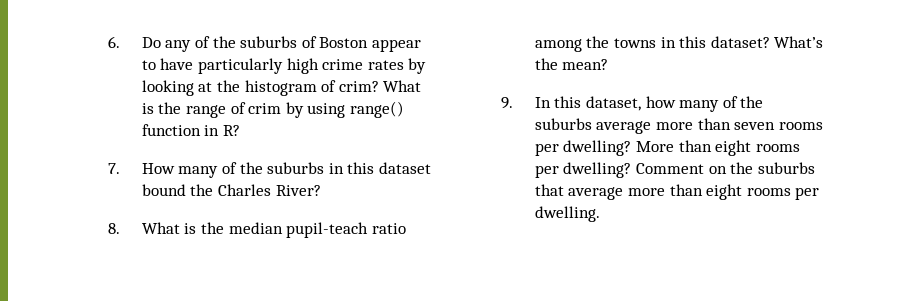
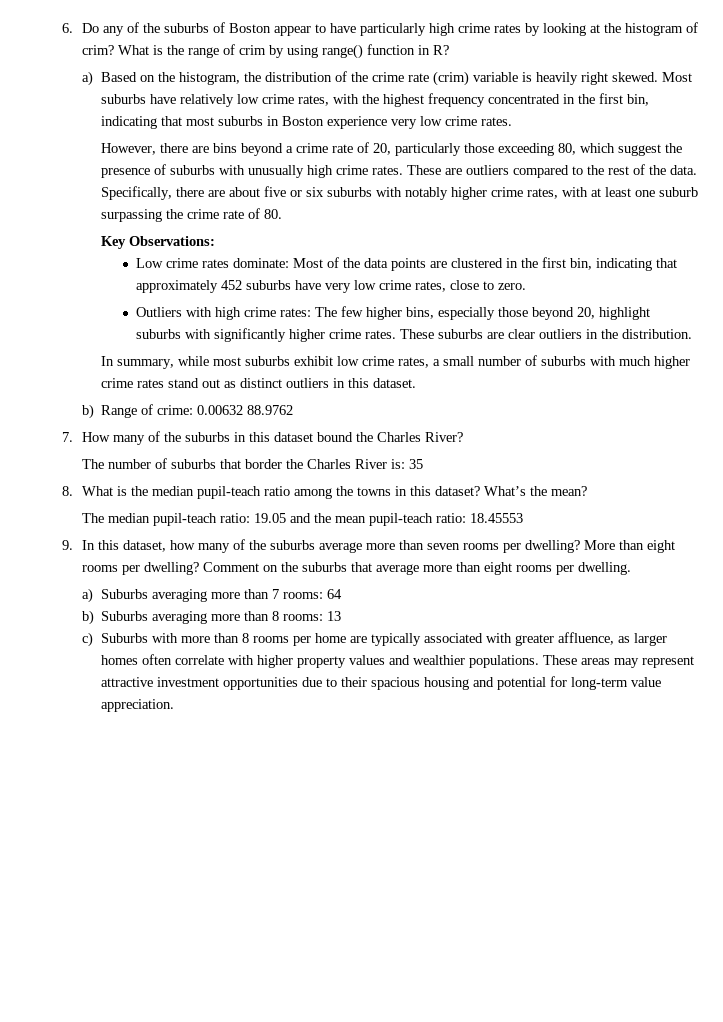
+ a) Based on the histogram, the distribution of the crime rate (crim) variable is heavily right skewed. Most suburbs have relatively low crime rates, with the highest frequency concentrated in the first bin, indicating that most suburbs in Boston experience very low crime rates.
+ However, there are bins beyond a crime rate of 20, particularly those exceeding 80, which suggest the presence of suburbs with unusually high crime rates. These are outliers compared to the rest of the data. Specifically, there are about five or six suburbs with notably higher crime rates, with at least one suburb surpassing the crime rate of 80.
+ Key Observations:
+ Low crime rates dominate: Most of the data points are clustered in the first bin, indicating that approximately 452 suburbs have very low crime rates, close to zero.
+ Outliers with high crime rates: The few higher bins, especially those beyond 20, highlight suburbs with significantly higher crime rates. These suburbs are clear outliers in the distribution.
+ In summary, while most suburbs exhibit low crime rates, a small number of suburbs with much higher crime rates stand out as distinct outliers in this dataset.
+ b) Range of crime: 0.00632 88.9762
+ The number of suburbs that border the Charles River is: 35
+ The median pupil-teach ratio: 19.05 and the mean pupil-teach ratio: 18.45553
+ a) Suburbs averaging more than 7 rooms: 64
+ b) Suburbs averaging more than 8 rooms: 13
+ c) Suburbs with more than 8 rooms per home are typically associated with greater affluence, as larger homes often correlate with higher property values and wealthier populations. These areas may represent attractive investment opportunities due to their spacious housing and potential for long-term value appreciation.

